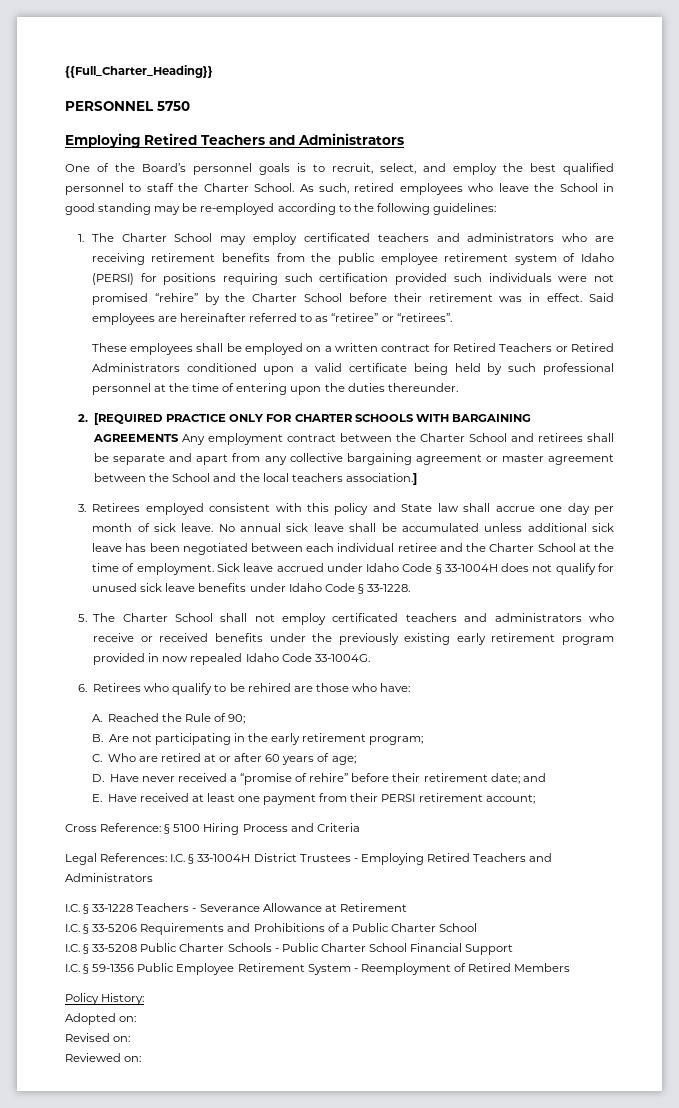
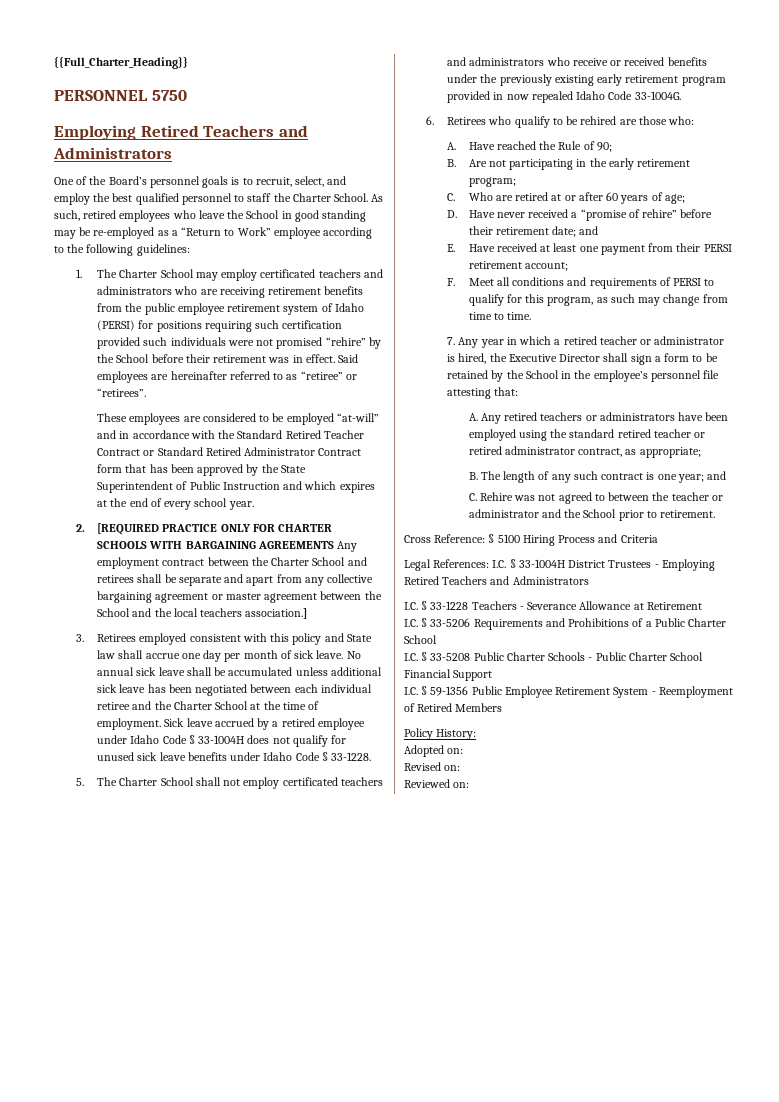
- As such, retired employees who leave the School in good standing may be re-employed according to the following guidelines:
+ As such, retired employees who leave the School in good standing may be re-employed as a “Return to Work” employee according to the following guidelines:
- 1. The Charter School may employ certificated teachers and administrators who are receiving retirement benefits from the public employee retirement system of Idaho (PERSI) for positions requiring such certification provided such individuals were not promised “rehire” by the Charter School before their retirement was in effect.
+ 1. The Charter School may employ certificated teachers and administrators who are receiving retirement benefits from the public employee retirement system of Idaho (PERSI) for positions requiring such certification provided such individuals were not promised “rehire” by the School before their retirement was in effect.
- These employees shall be employed on a written contract for Retired Teachers or Retired Administrators conditioned upon a valid certificate being held by such professional personnel at the time of entering upon the duties thereunder.
+ These employees are considered to be employed “at-will” and in accordance with the Standard Retired Teacher Contract or Standard Retired Administrator Contract form that has been approved by the State Superintendent of Public Instruction and which expires at the end of every school year.
- Sick leave accrued under Idaho Code § 33-1004H does not qualify for unused sick leave benefits under Idaho Code § 33-1228.
+ Sick leave accrued by a retired employee under Idaho Code § 33-1004H does not qualify for unused sick leave benefits under Idaho Code § 33-1228.
- 6. Retirees who qualify to be rehired are those who have:
- A. Reached the Rule of 90;
+ 6. Retirees who qualify to be rehired are those who:
+ A. Have reached the Rule of 90;
+ F. Meet all conditions and requirements of PERSI to qualify for this program, as such may change from time to time.
+ 7. Any year in which a retired teacher or administrator is hired, the Executive Director shall sign a form to be retained by the School in the employee’s personnel file attesting that:
+ A. Any retired teachers or administrators have been employed using the standard retired teacher or retired administrator contract, as appropriate;
+ B. The length of any such contract is one year; and
+ C. Rehire was not agreed to between the teacher or administrator and the School prior to retirement.

